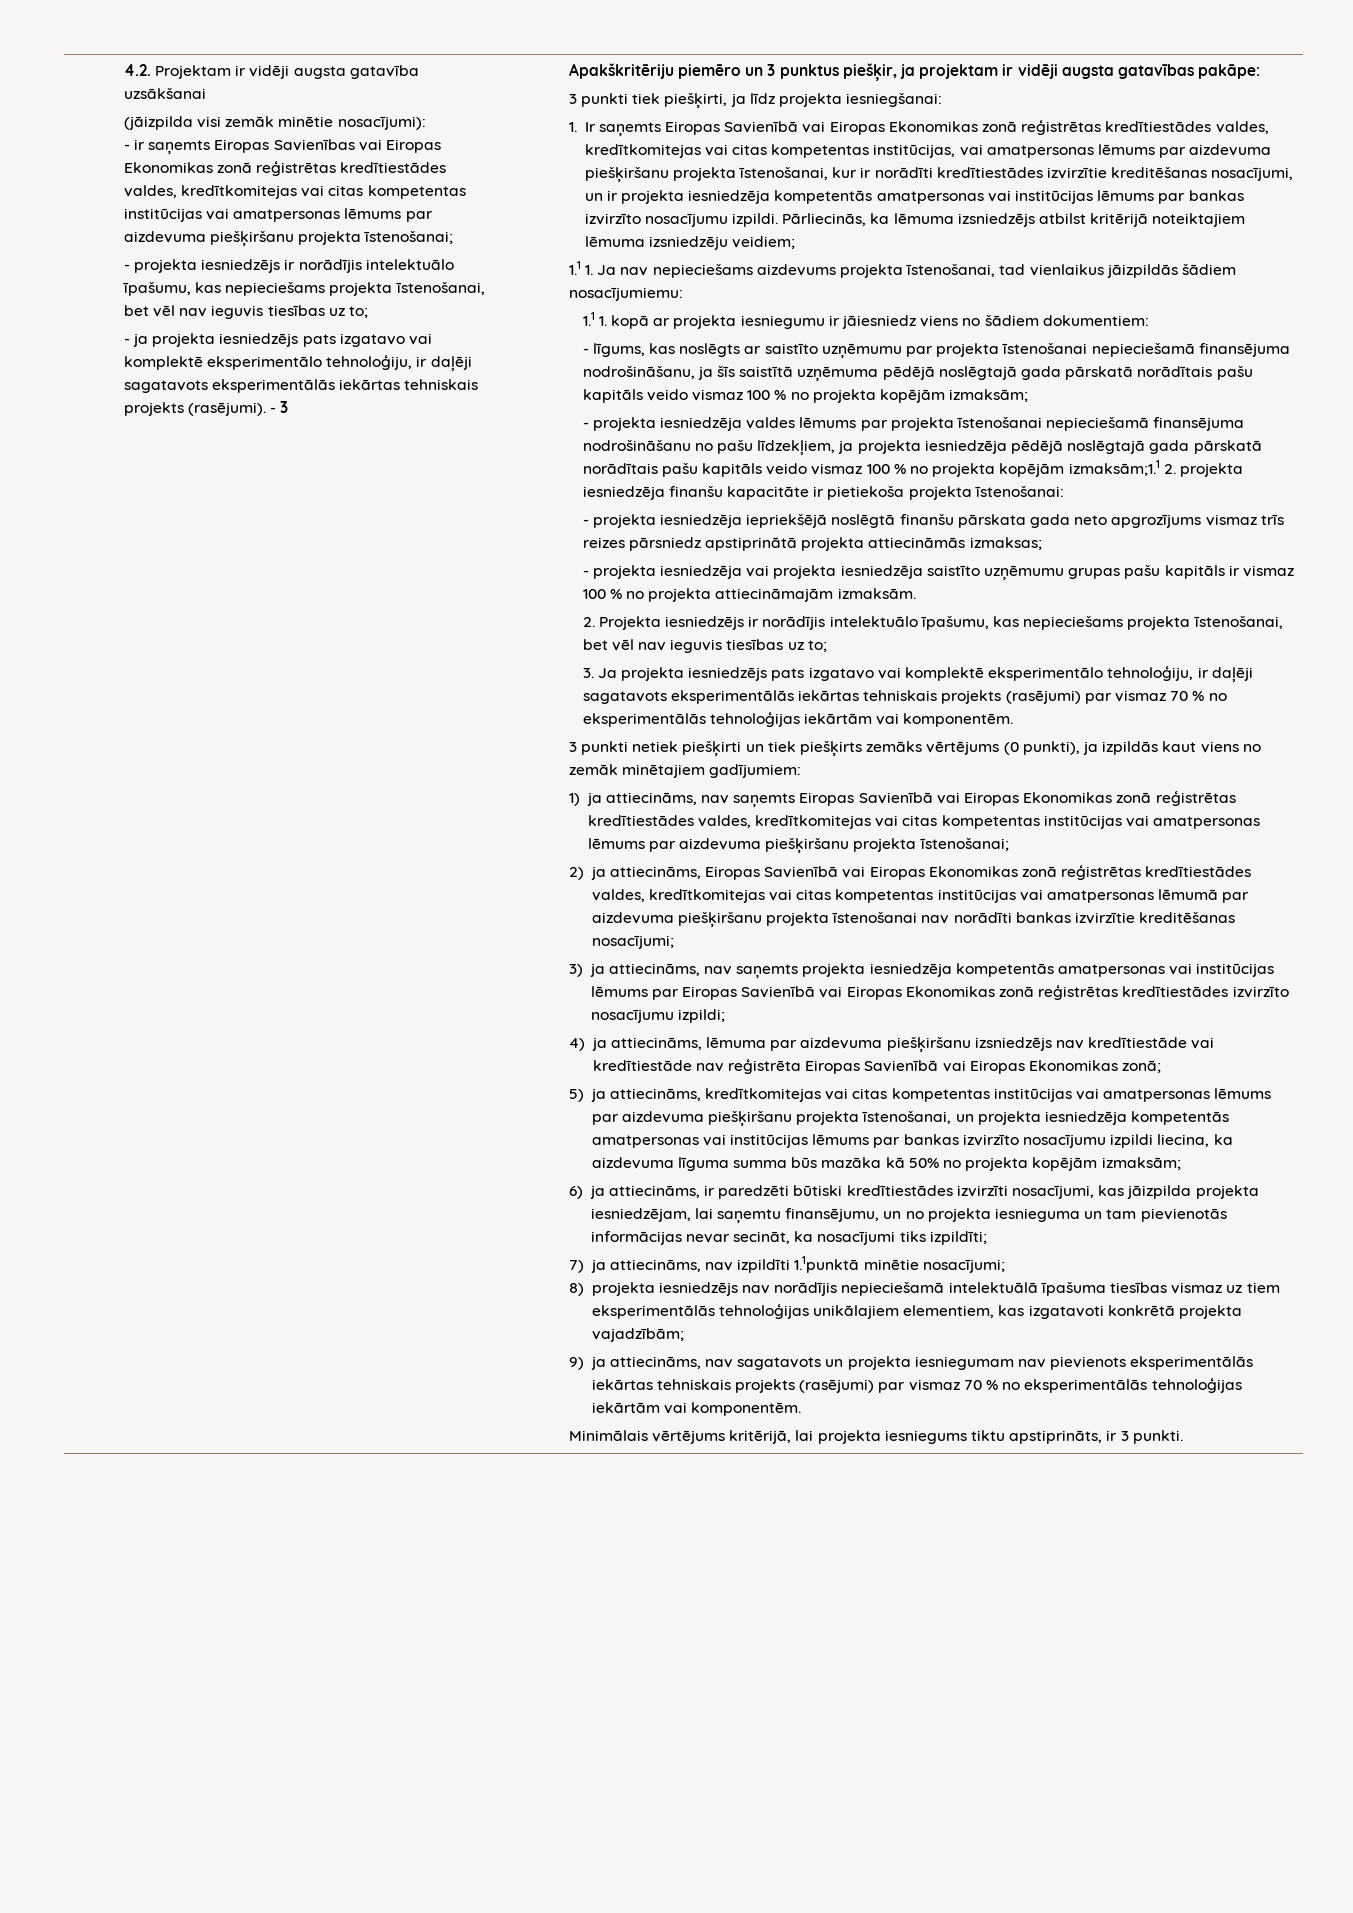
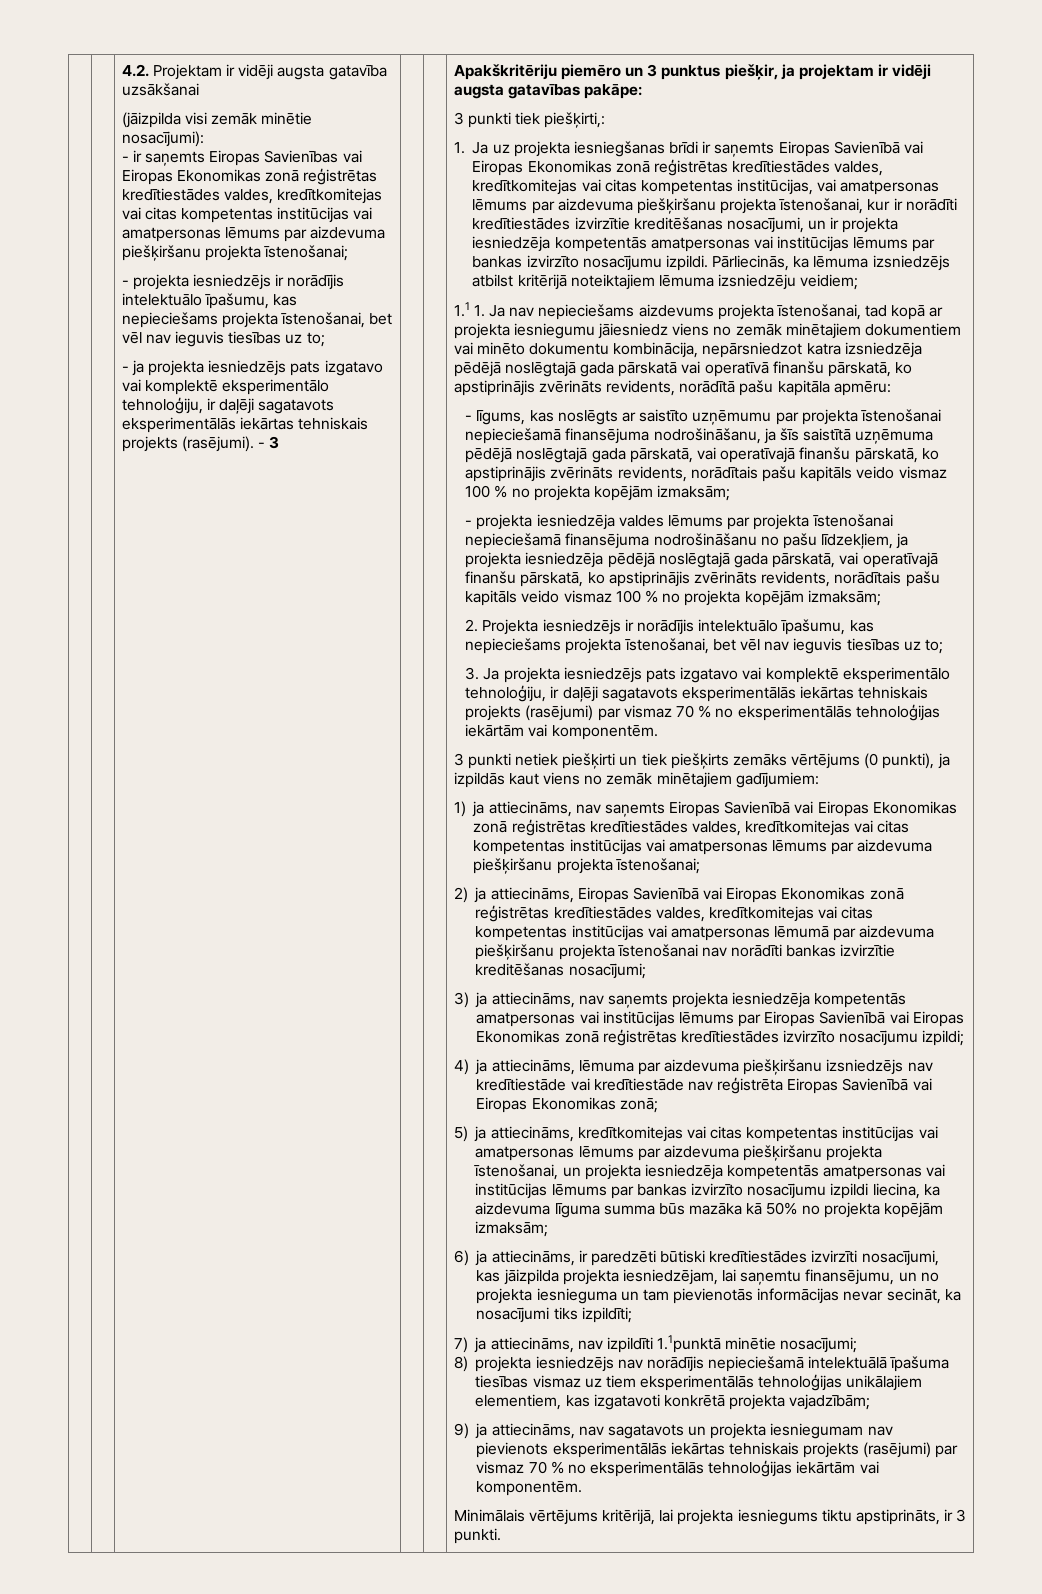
- 3 punkti tiek piešķirti, ja līdz projekta iesniegšanai:
- 1. Ir saņemts Eiropas Savienībā vai Eiropas Ekonomikas zonā reģistrētas kredītiestādes valdes, kredītkomitejas vai citas kompetentas institūcijas, vai amatpersonas lēmums par aizdevuma piešķiršanu projekta īstenošanai, kur ir norādīti kredītiestādes izvirzītie kreditēšanas nosacījumi, un ir projekta iesniedzēja kompetentās amatpersonas vai institūcijas lēmums par bankas izvirzīto nosacījumu izpildi.
+ 3 punkti tiek piešķirti,:
+ 1. Ja uz projekta iesniegšanas brīdi ir saņemts Eiropas Savienībā vai Eiropas Ekonomikas zonā reģistrētas kredītiestādes valdes, kredītkomitejas vai citas kompetentas institūcijas, vai amatpersonas lēmums par aizdevuma piešķiršanu projekta īstenošanai, kur ir norādīti kredītiestādes izvirzītie kreditēšanas nosacījumi, un ir projekta iesniedzēja kompetentās amatpersonas vai institūcijas lēmums par bankas izvirzīto nosacījumu izpildi.
- 1.1 1. Ja nav nepieciešams aizdevums projekta īstenošanai, tad vienlaikus jāizpildās šādiem nosacījumiemu:
- 1.1 1. kopā ar projekta iesniegumu ir jāiesniedz viens no šādiem dokumentiem:
+ 1.1 1. Ja nav nepieciešams aizdevums projekta īstenošanai, tad kopā ar projekta iesniegumu jāiesniedz viens no zemāk minētajiem dokumentiem vai minēto dokumentu kombinācija, nepārsniedzot katra izsniedzēja pēdējā noslēgtajā gada pārskatā vai operatīvā finanšu pārskatā, ko apstiprinājis zvērināts revidents, norādītā pašu kapitāla apmēru:
- - līgums, kas noslēgts ar saistīto uzņēmumu par projekta īstenošanai nepieciešamā finansējuma nodrošināšanu, ja šīs saistītā uzņēmuma pēdējā noslēgtajā gada pārskatā norādītais pašu kapitāls veido vismaz 100 % no projekta kopējām izmaksām;
+ - līgums, kas noslēgts ar saistīto uzņēmumu par projekta īstenošanai nepieciešamā finansējuma nodrošināšanu, ja šīs saistītā uzņēmuma pēdējā noslēgtajā gada pārskatā, vai operatīvajā finanšu pārskatā, ko apstiprinājis zvērināts revidents, norādītais pašu kapitāls veido vismaz 100 % no projekta kopējām izmaksām;
- - projekta iesniedzēja valdes lēmums par projekta īstenošanai nepieciešamā finansējuma nodrošināšanu no pašu līdzekļiem, ja projekta iesniedzēja pēdējā noslēgtajā gada pārskatā norādītais pašu kapitāls veido vismaz 100 % no projekta kopējām izmaksām;1.1 2. projekta iesniedzēja finanšu kapacitāte ir pietiekoša projekta īstenošanai:
- - projekta iesniedzēja iepriekšējā noslēgtā finanšu pārskata gada neto apgrozījums vismaz trīs reizes pārsniedz apstiprinātā projekta attiecināmās izmaksas;
- - projekta iesniedzēja vai projekta iesniedzēja saistīto uzņēmumu grupas pašu kapitāls ir vismaz 100 % no projekta attiecināmajām izmaksām.
+ - projekta iesniedzēja valdes lēmums par projekta īstenošanai nepieciešamā finansējuma nodrošināšanu no pašu līdzekļiem, ja projekta iesniedzēja pēdējā noslēgtajā gada pārskatā, vai operatīvajā finanšu pārskatā, ko apstiprinājis zvērināts revidents, norādītais pašu kapitāls veido vismaz 100 % no projekta kopējām izmaksām;

